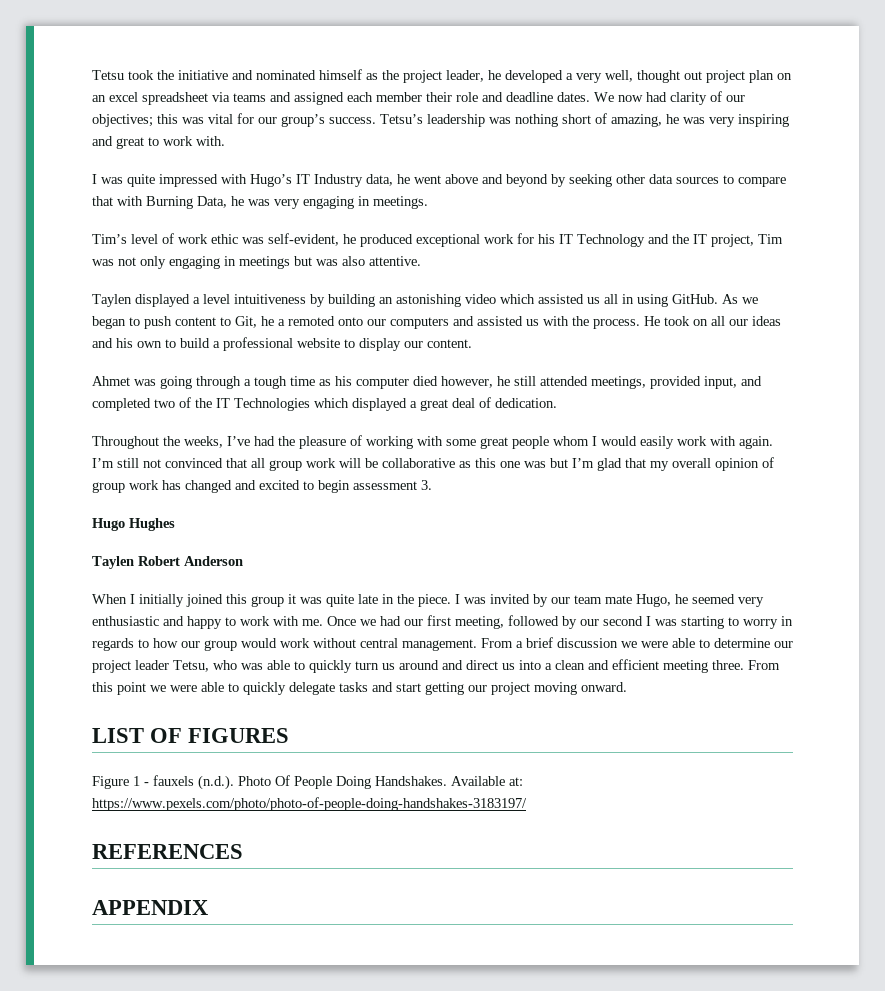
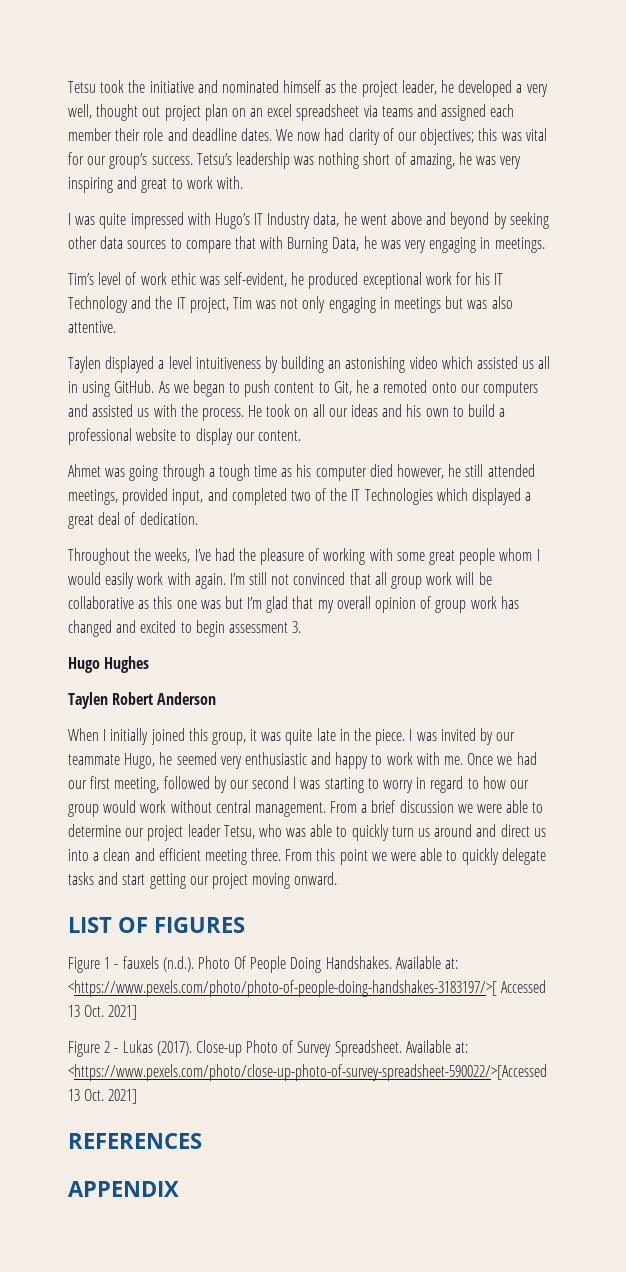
- When I initially joined this group it was quite late in the piece.
+ When I initially joined this group, it was quite late in the piece.
- I was invited by our team mate Hugo, he seemed very enthusiastic and happy to work with me.
+ I was invited by our teammate Hugo, he seemed very enthusiastic and happy to work with me.
- Once we had our first meeting, followed by our second I was starting to worry in regards to how our group would work without central management.
+ Once we had our first meeting, followed by our second I was starting to worry in regard to how our group would work without central management.
- Available at: https://www.pexels.com/photo/photo-of-people-doing-handshakes-3183197/
+ Available at: <https://www.pexels.com/photo/photo-of-people-doing-handshakes-3183197/>[ Accessed 13 Oct. 2021]
+ Figure 2 - Lukas (2017). Close-up Photo of Survey Spreadsheet. Available at: <https://www.pexels.com/photo/close-up-photo-of-survey-spreadsheet-590022/>[Accessed 13 Oct. 2021]

